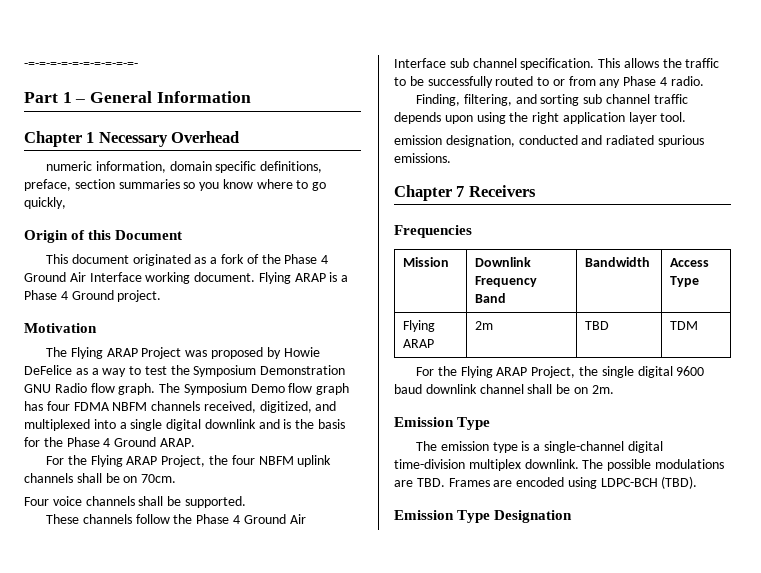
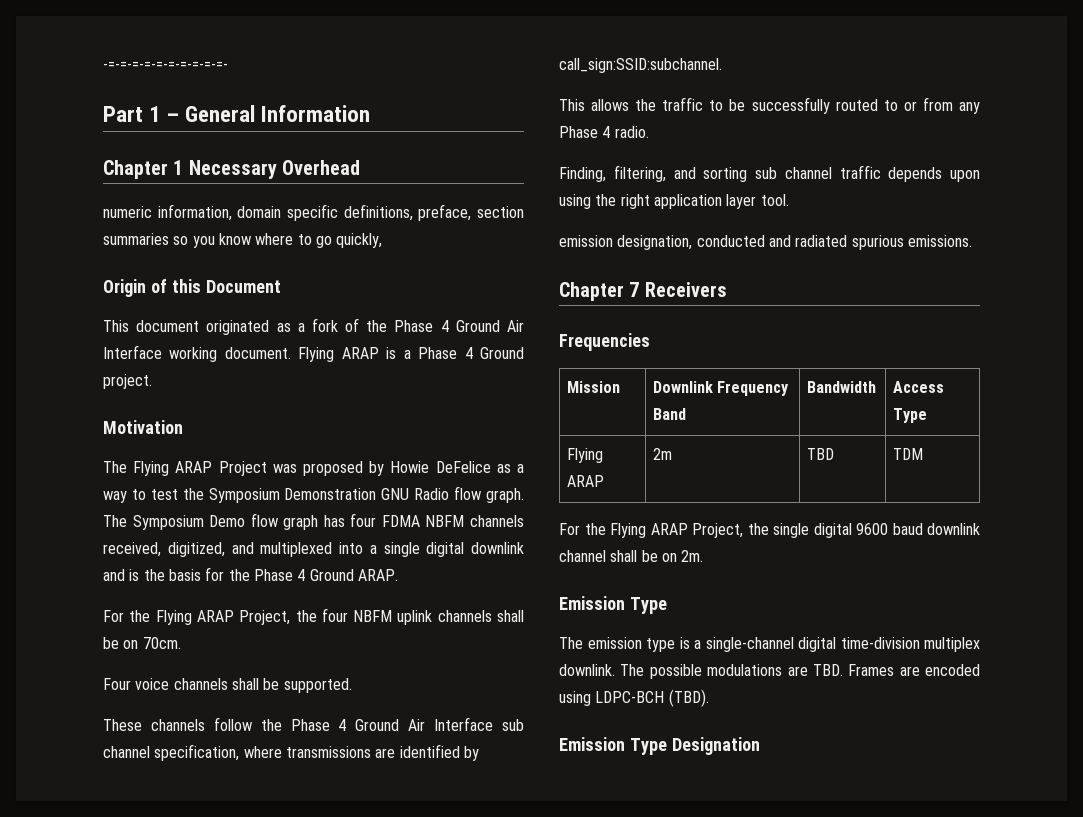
- These channels follow the Phase 4 Ground Air Interface sub channel specification. This allows the traffic to be successfully routed to or from any Phase 4 radio.
+ These channels follow the Phase 4 Ground Air Interface sub channel specification, where transmissions are identified by call_sign:SSID:subchannel.
+ This allows the traffic to be successfully routed to or from any Phase 4 radio.

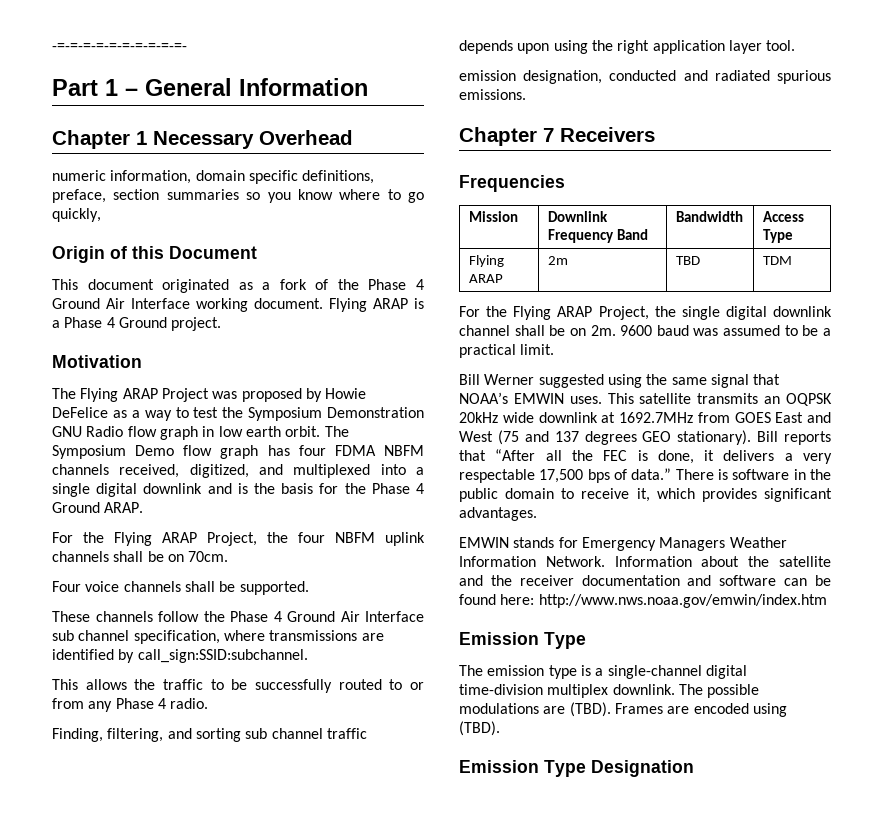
- The Flying ARAP Project was proposed by Howie DeFelice as a way to test the Symposium Demonstration GNU Radio flow graph.
+ The Flying ARAP Project was proposed by Howie DeFelice as a way to test the Symposium Demonstration GNU Radio flow graph in low earth orbit.
- For the Flying ARAP Project, the single digital 9600 baud downlink channel shall be on 2m.
+ For the Flying ARAP Project, the single digital downlink channel shall be on 2m. 9600 baud was assumed to be a practical limit.
+ Bill Werner suggested using the same signal that NOAA’s EMWIN uses. This satellite transmits an OQPSK 20kHz wide downlink at 1692.7MHz from GOES East and West (75 and 137 degrees GEO stationary). Bill reports that “After all the FEC is done, it delivers a very respectable 17,500 bps of data.” There is software in the public domain to receive it, which provides significant advantages.
+ EMWIN stands for Emergency Managers Weather Information Network. Information about the satellite and the receiver documentation and software can be found here: http://www.nws.noaa.gov/emwin/index.htm
- The possible modulations are TBD. Frames are encoded using LDPC-BCH (TBD).
+ The possible modulations are (TBD). Frames are encoded using (TBD).

